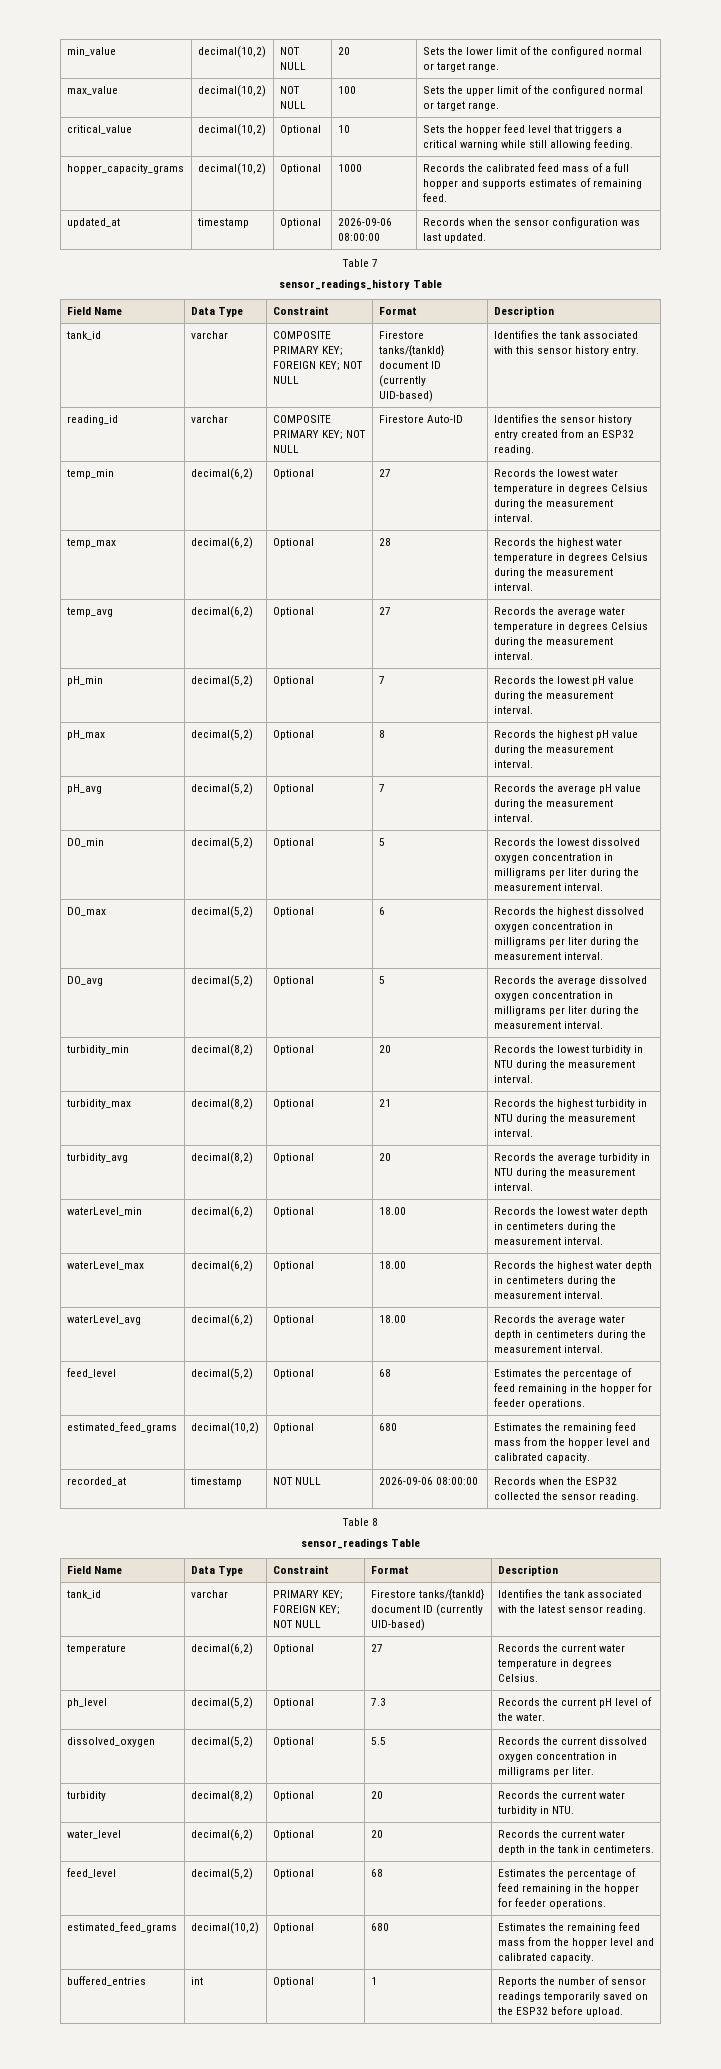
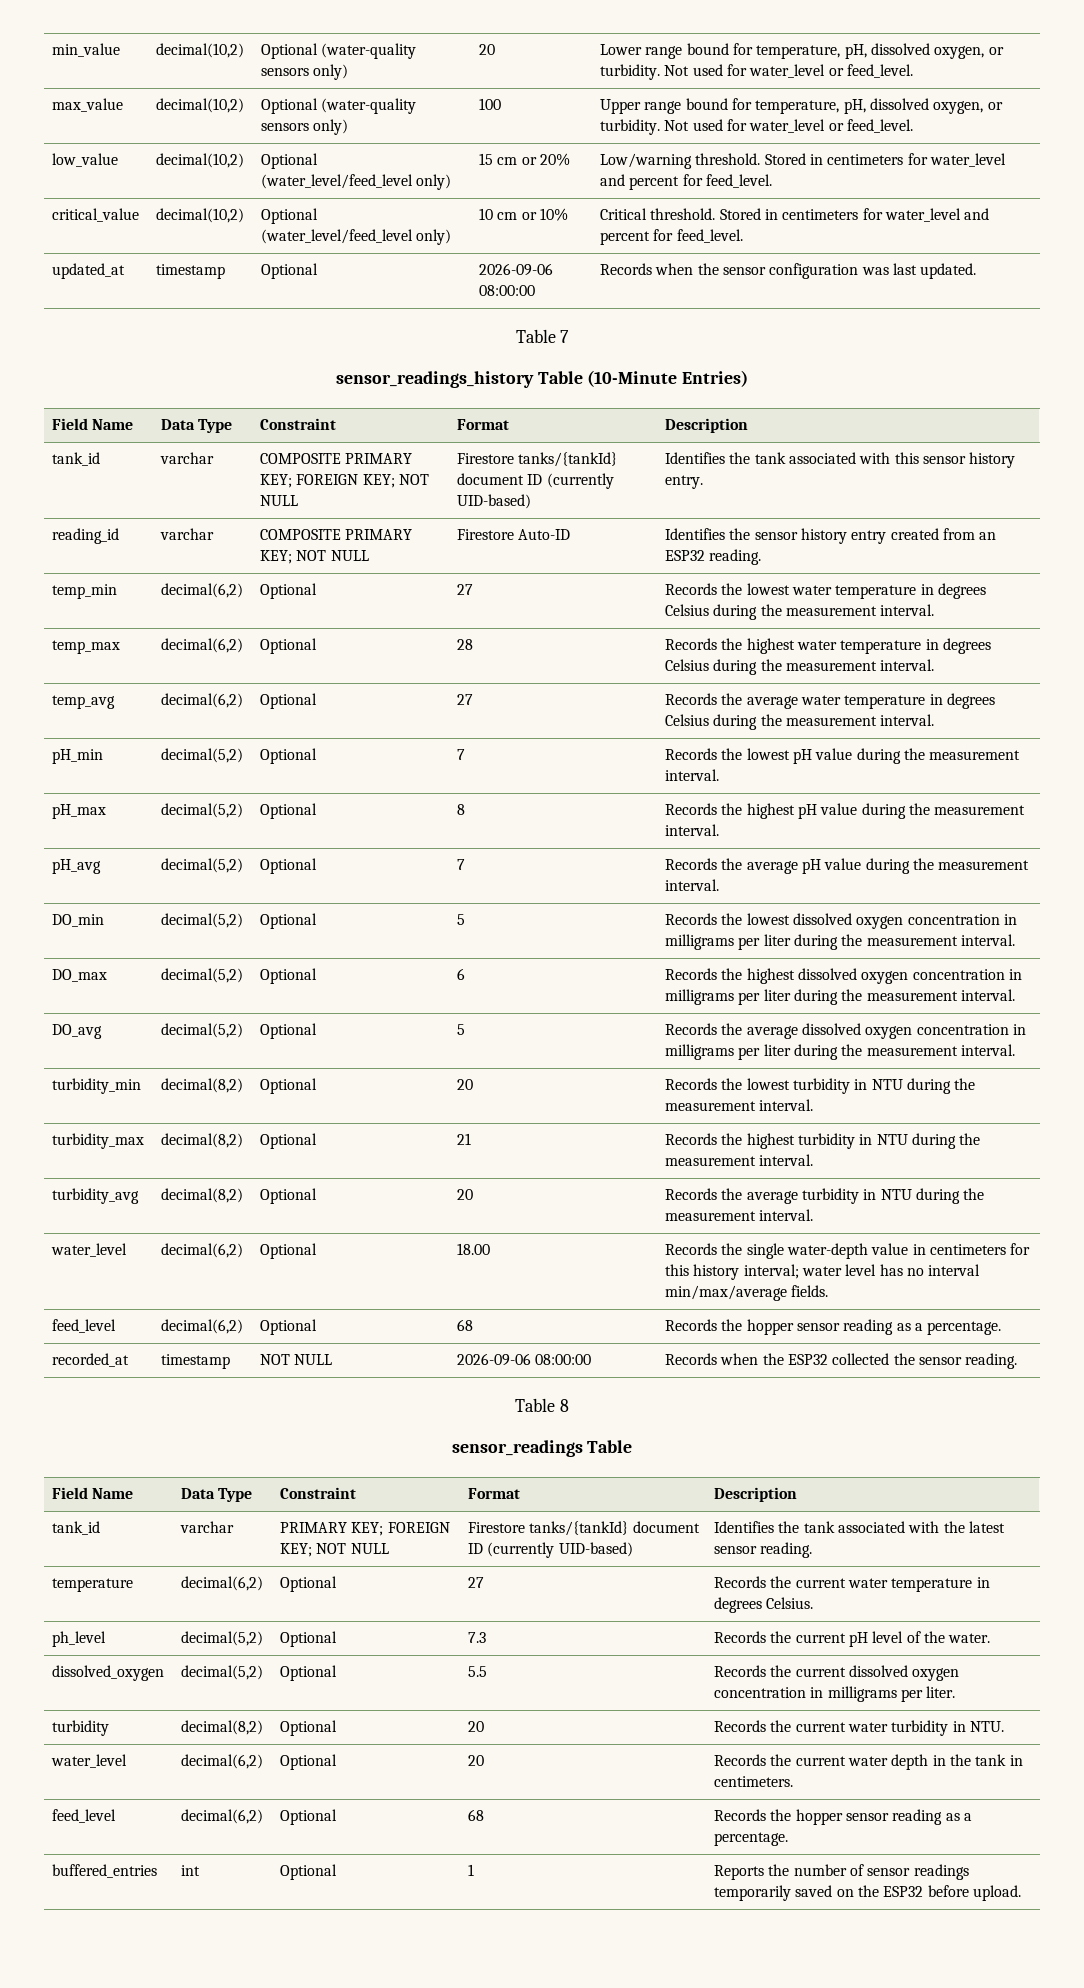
- min_value | decimal(10,2) | NOT NULL | 20 | Sets the lower limit of the configured normal or target range.
- max_value | decimal(10,2) | NOT NULL | 100 | Sets the upper limit of the configured normal or target range.
+ min_value | decimal(10,2) | Optional (water-quality sensors only) | 20 | Lower range bound for temperature, pH, dissolved oxygen, or turbidity. Not used for water_level or feed_level.
+ max_value | decimal(10,2) | Optional (water-quality sensors only) | 100 | Upper range bound for temperature, pH, dissolved oxygen, or turbidity. Not used for water_level or feed_level.
+ low_value | decimal(10,2) | Optional (water_level/feed_level only) | 15 cm or 20% | Low/warning threshold. Stored in centimeters for water_level and percent for feed_level.
- critical_value | decimal(10,2) | Optional | 10 | Sets the hopper feed level that triggers a critical warning while still allowing feeding.
- hopper_capacity_grams | decimal(10,2) | Optional | 1000 | Records the calibrated feed mass of a full hopper and supports estimates of remaining feed.
+ critical_value | decimal(10,2) | Optional (water_level/feed_level only) | 10 cm or 10% | Critical threshold. Stored in centimeters for water_level and percent for feed_level.
- sensor_readings_history Table
+ sensor_readings_history Table (10-Minute Entries)
- waterLevel_min | decimal(6,2) | Optional | 18.00 | Records the lowest water depth in centimeters during the measurement interval.
- waterLevel_max | decimal(6,2) | Optional | 18.00 | Records the highest water depth in centimeters during the measurement interval.
- waterLevel_avg | decimal(6,2) | Optional | 18.00 | Records the average water depth in centimeters during the measurement interval.
- feed_level | decimal(5,2) | Optional | 68 | Estimates the percentage of feed remaining in the hopper for feeder operations.
- estimated_feed_grams | decimal(10,2) | Optional | 680 | Estimates the remaining feed mass from the hopper level and calibrated capacity.
+ water_level | decimal(6,2) | Optional | 18.00 | Records the single water-depth value in centimeters for this history interval; water level has no interval min/max/average fields.
+ feed_level | decimal(6,2) | Optional | 68 | Records the hopper sensor reading as a percentage.
  water_level | decimal(6,2) | Optional | 20 | Records the current water depth in the tank in centimeters.
- feed_level | decimal(5,2) | Optional | 68 | Estimates the percentage of feed remaining in the hopper for feeder operations.
- estimated_feed_grams | decimal(10,2) | Optional | 680 | Estimates the remaining feed mass from the hopper level and calibrated capacity.
+ feed_level | decimal(6,2) | Optional | 68 | Records the hopper sensor reading as a percentage.

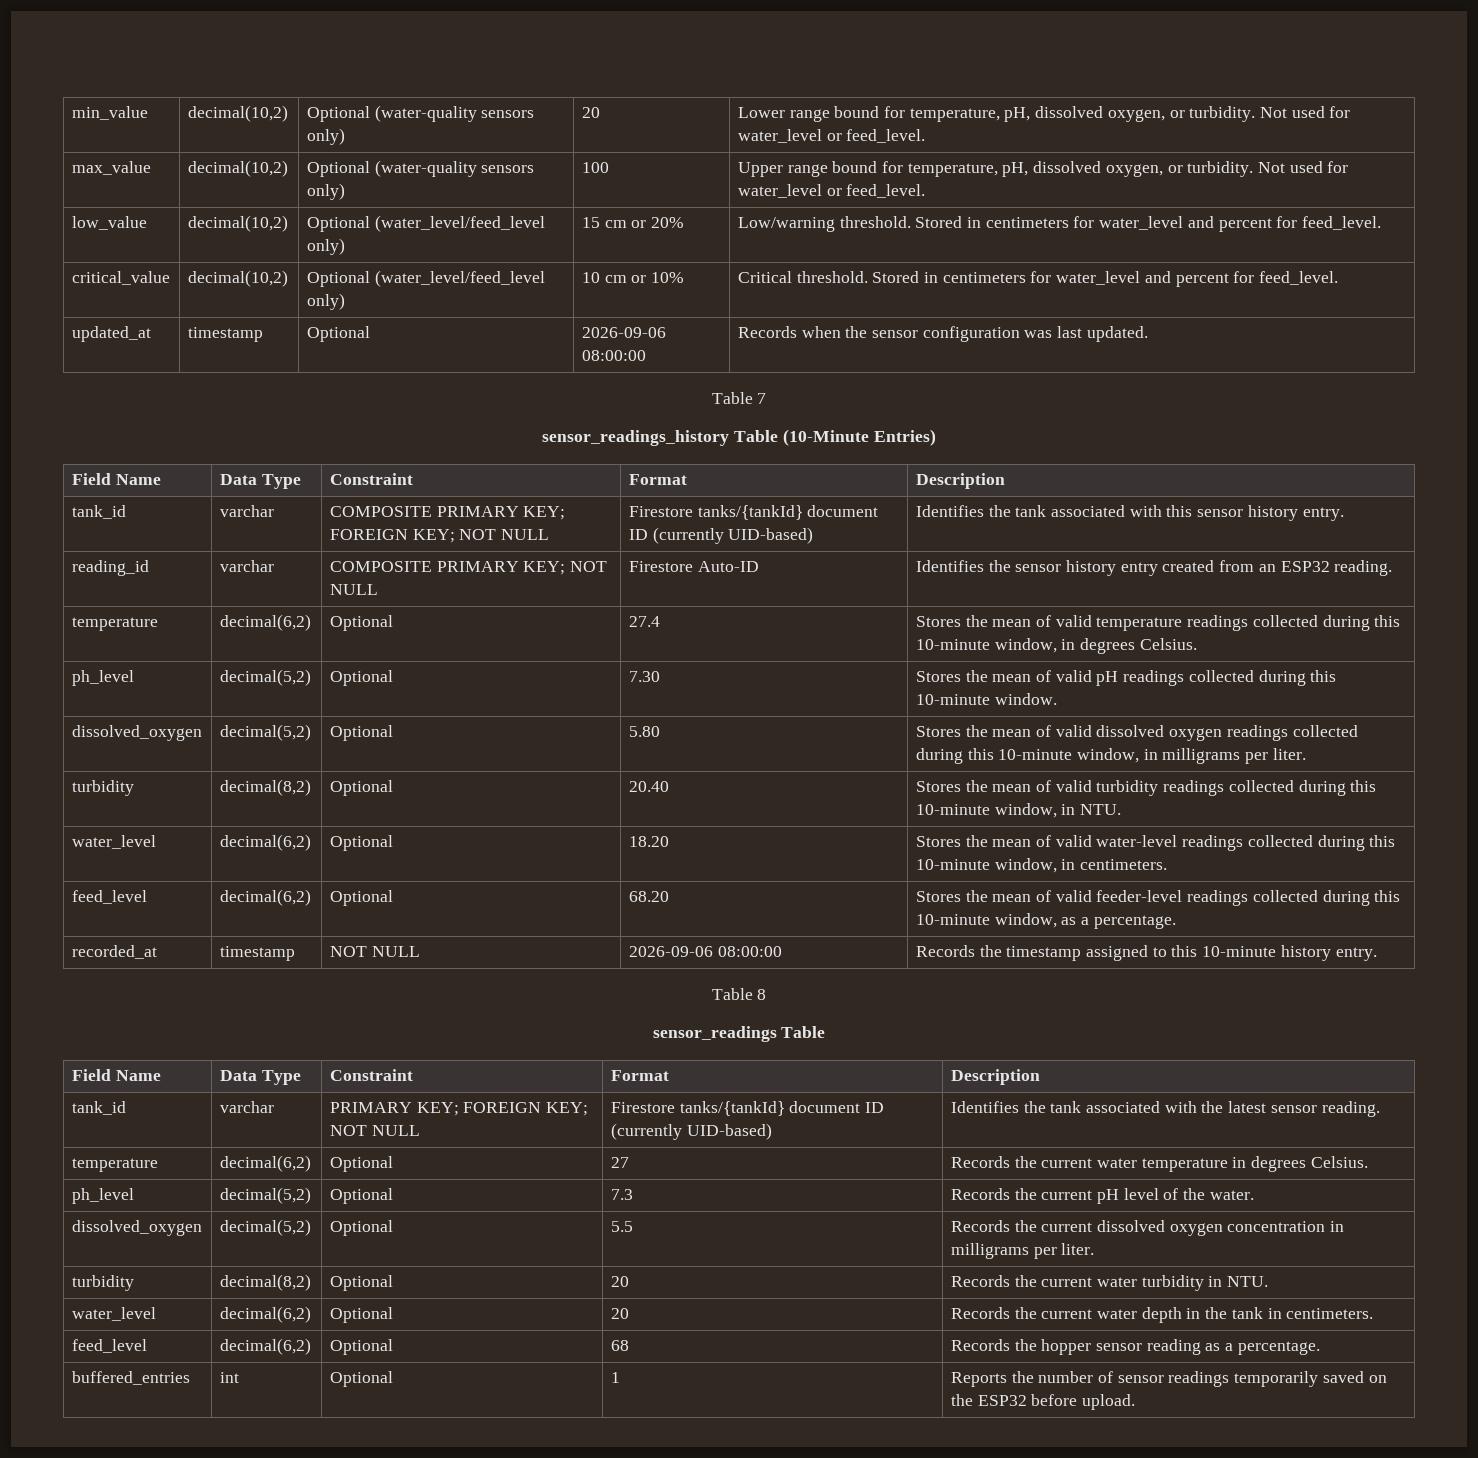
- temp_min | decimal(6,2) | Optional | 27 | Records the lowest water temperature in degrees Celsius during the measurement interval.
- temp_max | decimal(6,2) | Optional | 28 | Records the highest water temperature in degrees Celsius during the measurement interval.
- temp_avg | decimal(6,2) | Optional | 27 | Records the average water temperature in degrees Celsius during the measurement interval.
- pH_min | decimal(5,2) | Optional | 7 | Records the lowest pH value during the measurement interval.
- pH_max | decimal(5,2) | Optional | 8 | Records the highest pH value during the measurement interval.
- pH_avg | decimal(5,2) | Optional | 7 | Records the average pH value during the measurement interval.
- DO_min | decimal(5,2) | Optional | 5 | Records the lowest dissolved oxygen concentration in milligrams per liter during the measurement interval.
- DO_max | decimal(5,2) | Optional | 6 | Records the highest dissolved oxygen concentration in milligrams per liter during the measurement interval.
- DO_avg | decimal(5,2) | Optional | 5 | Records the average dissolved oxygen concentration in milligrams per liter during the measurement interval.
- turbidity_min | decimal(8,2) | Optional | 20 | Records the lowest turbidity in NTU during the measurement interval.
- turbidity_max | decimal(8,2) | Optional | 21 | Records the highest turbidity in NTU during the measurement interval.
- turbidity_avg | decimal(8,2) | Optional | 20 | Records the average turbidity in NTU during the measurement interval.
- water_level | decimal(6,2) | Optional | 18.00 | Records the single water-depth value in centimeters for this history interval; water level has no interval min/max/average fields.
- feed_level | decimal(6,2) | Optional | 68 | Records the hopper sensor reading as a percentage.
+ temperature | decimal(6,2) | Optional | 27.4 | Stores the mean of valid temperature readings collected during this 10-minute window, in degrees Celsius.
+ ph_level | decimal(5,2) | Optional | 7.30 | Stores the mean of valid pH readings collected during this 10-minute window.
+ dissolved_oxygen | decimal(5,2) | Optional | 5.80 | Stores the mean of valid dissolved oxygen readings collected during this 10-minute window, in milligrams per liter.
+ turbidity | decimal(8,2) | Optional | 20.40 | Stores the mean of valid turbidity readings collected during this 10-minute window, in NTU.
+ water_level | decimal(6,2) | Optional | 18.20 | Stores the mean of valid water-level readings collected during this 10-minute window, in centimeters.
+ feed_level | decimal(6,2) | Optional | 68.20 | Stores the mean of valid feeder-level readings collected during this 10-minute window, as a percentage.
- recorded_at | timestamp | NOT NULL | 2026-09-06 08:00:00 | Records when the ESP32 collected the sensor reading.
+ recorded_at | timestamp | NOT NULL | 2026-09-06 08:00:00 | Records the timestamp assigned to this 10-minute history entry.

